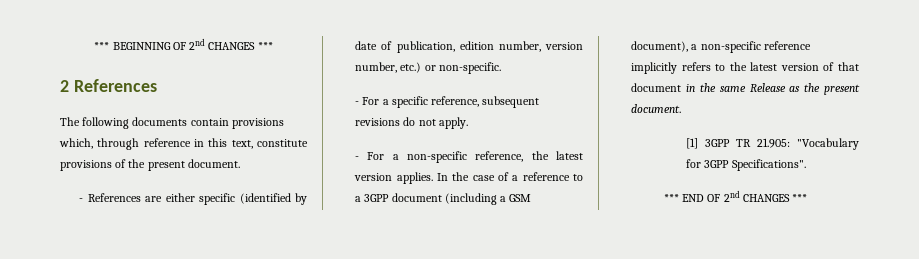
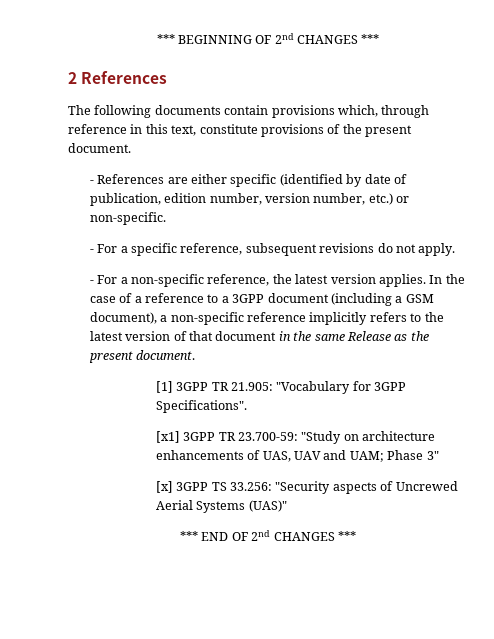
+ [x1] 3GPP TR 23.700-59: "Study on architecture enhancements of UAS, UAV and UAM; Phase 3"
+ [x] 3GPP TS 33.256: "Security aspects of Uncrewed Aerial Systems (UAS)"

